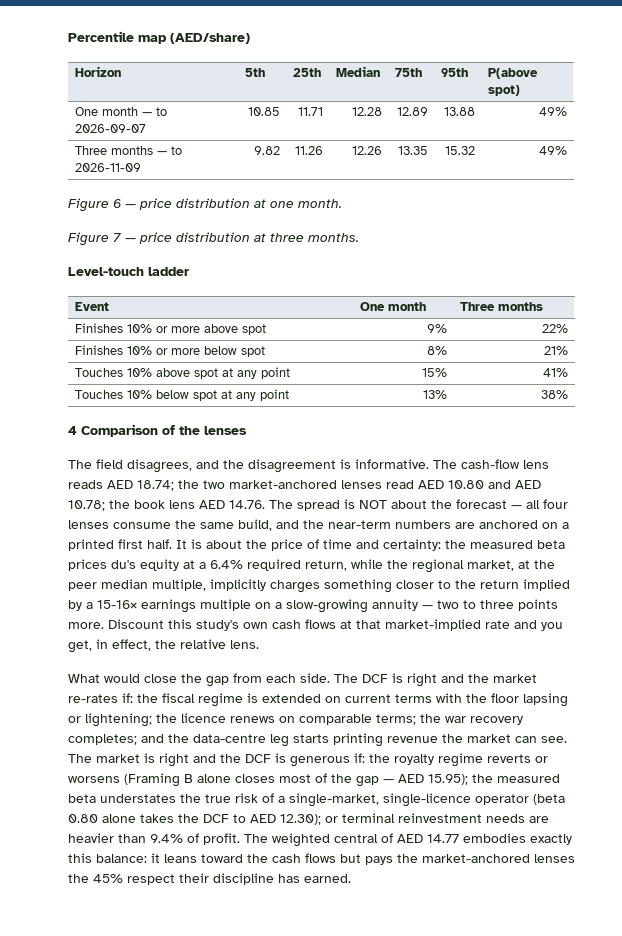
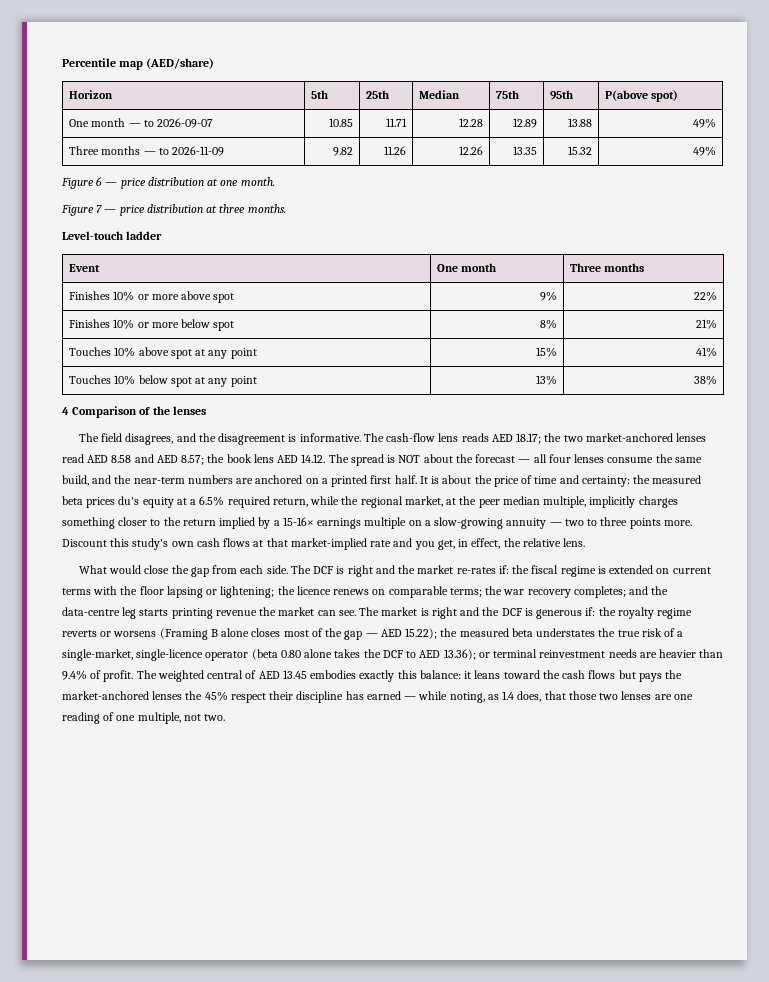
- The cash-flow lens reads AED 18.74; the two market-anchored lenses read AED 10.80 and AED 10.78; the book lens AED 14.76. The spread is NOT about the forecast — all four lenses consume the same build, and the near-term numbers are anchored on a printed first half.
+ The cash-flow lens reads AED 18.17; the two market-anchored lenses read AED 8.58 and AED 8.57; the book lens AED 14.12. The spread is NOT about the forecast — all four lenses consume the same build, and the near-term numbers are anchored on a printed first half.
- It is about the price of time and certainty: the measured beta prices du's equity at a 6.4% required return, while the regional market, at the peer median multiple, implicitly charges something closer to the return implied by a 15-16× earnings multiple on a slow-growing annuity — two to three points more.
+ It is about the price of time and certainty: the measured beta prices du's equity at a 6.5% required return, while the regional market, at the peer median multiple, implicitly charges something closer to the return implied by a 15-16× earnings multiple on a slow-growing annuity — two to three points more.
- The market is right and the DCF is generous if: the royalty regime reverts or worsens (Framing B alone closes most of the gap — AED 15.95); the measured beta understates the true risk of a single-market, single-licence operator (beta 0.80 alone takes the DCF to AED 12.30); or terminal reinvestment needs are heavier than 9.4% of profit.
+ The market is right and the DCF is generous if: the royalty regime reverts or worsens (Framing B alone closes most of the gap — AED 15.22); the measured beta understates the true risk of a single-market, single-licence operator (beta 0.80 alone takes the DCF to AED 13.36); or terminal reinvestment needs are heavier than 9.4% of profit.
- The weighted central of AED 14.77 embodies exactly this balance: it leans toward the cash flows but pays the market-anchored lenses the 45% respect their discipline has earned.
+ The weighted central of AED 13.45 embodies exactly this balance: it leans toward the cash flows but pays the market-anchored lenses the 45% respect their discipline has earned — while noting, as 1.4 does, that those two lenses are one reading of one multiple, not two.

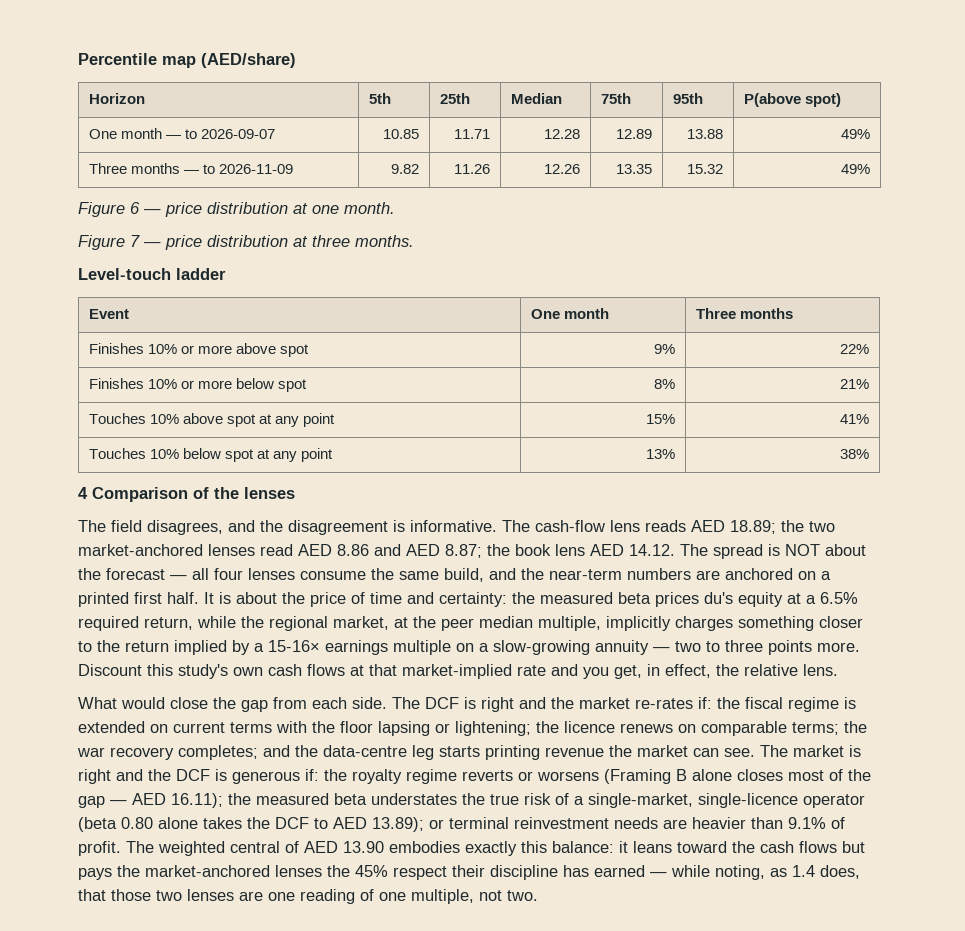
- The cash-flow lens reads AED 18.17; the two market-anchored lenses read AED 8.58 and AED 8.57; the book lens AED 14.12. The spread is NOT about the forecast — all four lenses consume the same build, and the near-term numbers are anchored on a printed first half.
+ The cash-flow lens reads AED 18.89; the two market-anchored lenses read AED 8.86 and AED 8.87; the book lens AED 14.12. The spread is NOT about the forecast — all four lenses consume the same build, and the near-term numbers are anchored on a printed first half.
- The market is right and the DCF is generous if: the royalty regime reverts or worsens (Framing B alone closes most of the gap — AED 15.22); the measured beta understates the true risk of a single-market, single-licence operator (beta 0.80 alone takes the DCF to AED 13.36); or terminal reinvestment needs are heavier than 9.4% of profit.
+ The market is right and the DCF is generous if: the royalty regime reverts or worsens (Framing B alone closes most of the gap — AED 16.11); the measured beta understates the true risk of a single-market, single-licence operator (beta 0.80 alone takes the DCF to AED 13.89); or terminal reinvestment needs are heavier than 9.1% of profit.
- The weighted central of AED 13.45 embodies exactly this balance: it leans toward the cash flows but pays the market-anchored lenses the 45% respect their discipline has earned — while noting, as 1.4 does, that those two lenses are one reading of one multiple, not two.
+ The weighted central of AED 13.90 embodies exactly this balance: it leans toward the cash flows but pays the market-anchored lenses the 45% respect their discipline has earned — while noting, as 1.4 does, that those two lenses are one reading of one multiple, not two.

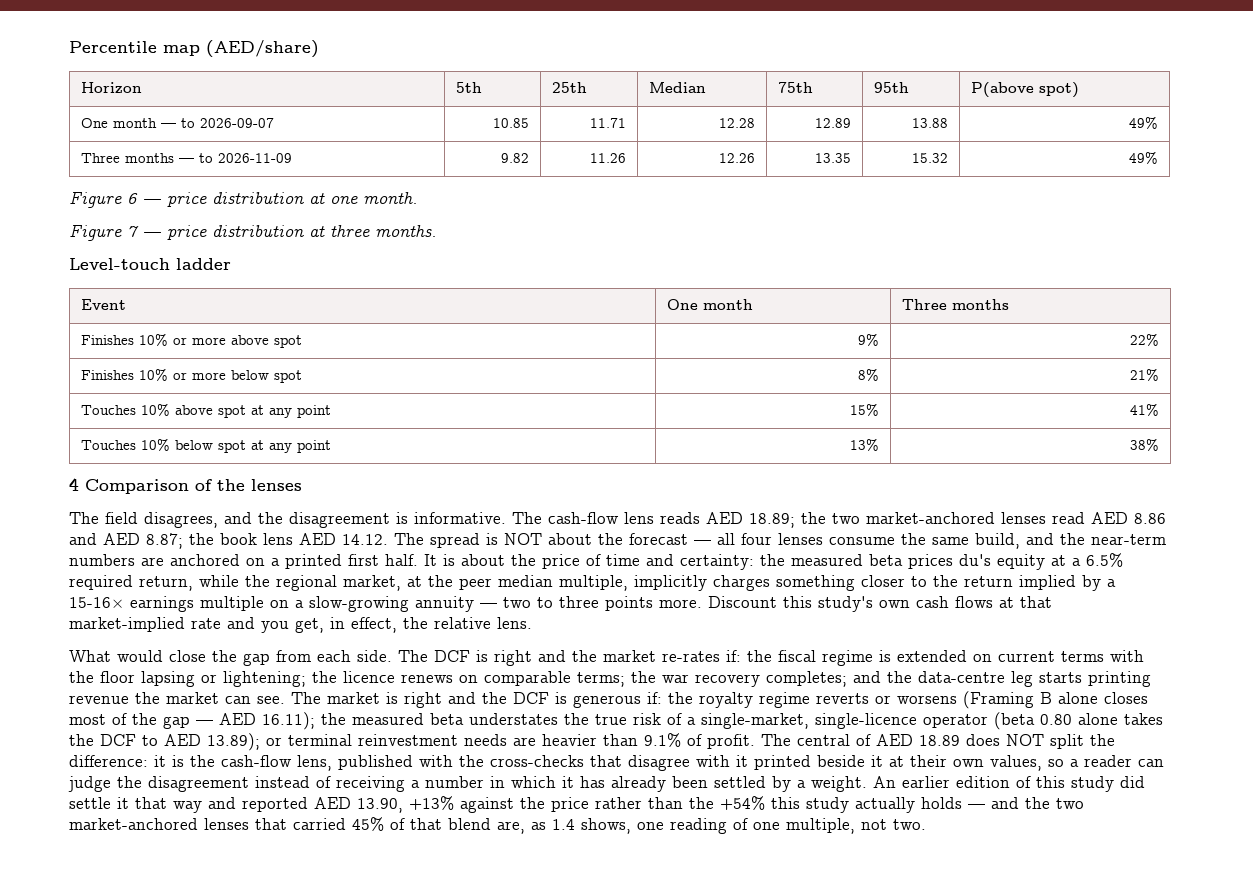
- The weighted central of AED 13.90 embodies exactly this balance: it leans toward the cash flows but pays the market-anchored lenses the 45% respect their discipline has earned — while noting, as 1.4 does, that those two lenses are one reading of one multiple, not two.
+ The central of AED 18.89 does NOT split the difference: it is the cash-flow lens, published with the cross-checks that disagree with it printed beside it at their own values, so a reader can judge the disagreement instead of receiving a number in which it has already been settled by a weight. An earlier edition of this study did settle it that way and reported AED 13.90, +13% against the price rather than the +54% this study actually holds — and the two market-anchored lenses that carried 45% of that blend are, as 1.4 shows, one reading of one multiple, not two.

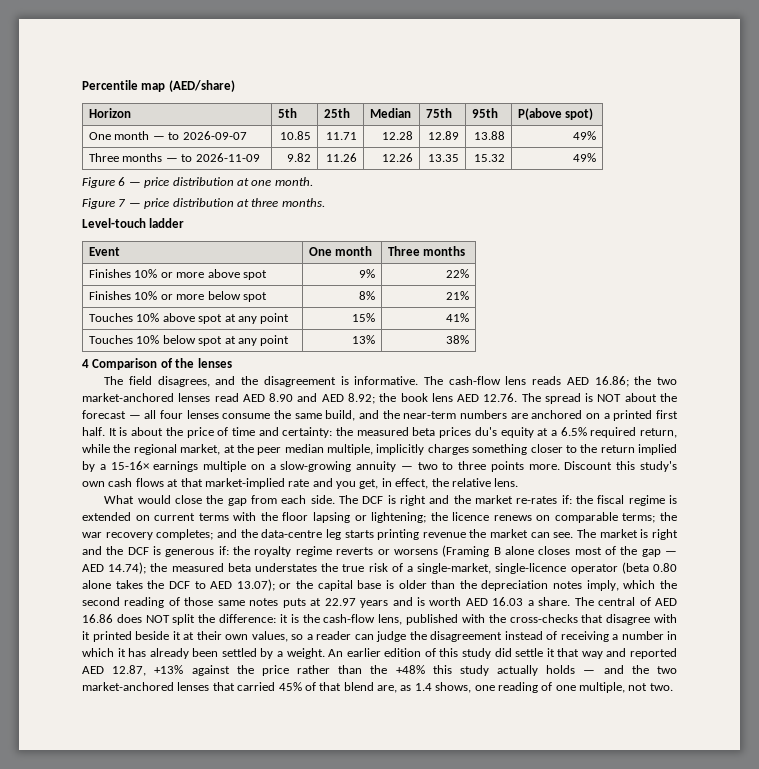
- The cash-flow lens reads AED 18.89; the two market-anchored lenses read AED 8.86 and AED 8.87; the book lens AED 14.12. The spread is NOT about the forecast — all four lenses consume the same build, and the near-term numbers are anchored on a printed first half.
+ The cash-flow lens reads AED 16.86; the two market-anchored lenses read AED 8.90 and AED 8.92; the book lens AED 12.76. The spread is NOT about the forecast — all four lenses consume the same build, and the near-term numbers are anchored on a printed first half.
- The market is right and the DCF is generous if: the royalty regime reverts or worsens (Framing B alone closes most of the gap — AED 16.11); the measured beta understates the true risk of a single-market, single-licence operator (beta 0.80 alone takes the DCF to AED 13.89); or terminal reinvestment needs are heavier than 9.1% of profit.
+ The market is right and the DCF is generous if: the royalty regime reverts or worsens (Framing B alone closes most of the gap — AED 14.74); the measured beta understates the true risk of a single-market, single-licence operator (beta 0.80 alone takes the DCF to AED 13.07); or the capital base is older than the depreciation notes imply, which the second reading of those same notes puts at 22.97 years and is worth AED 16.03 a share.
- The central of AED 18.89 does NOT split the difference: it is the cash-flow lens, published with the cross-checks that disagree with it printed beside it at their own values, so a reader can judge the disagreement instead of receiving a number in which it has already been settled by a weight.
+ The central of AED 16.86 does NOT split the difference: it is the cash-flow lens, published with the cross-checks that disagree with it printed beside it at their own values, so a reader can judge the disagreement instead of receiving a number in which it has already been settled by a weight.
- An earlier edition of this study did settle it that way and reported AED 13.90, +13% against the price rather than the +54% this study actually holds — and the two market-anchored lenses that carried 45% of that blend are, as 1.4 shows, one reading of one multiple, not two.
+ An earlier edition of this study did settle it that way and reported AED 12.87, +13% against the price rather than the +48% this study actually holds — and the two market-anchored lenses that carried 45% of that blend are, as 1.4 shows, one reading of one multiple, not two.

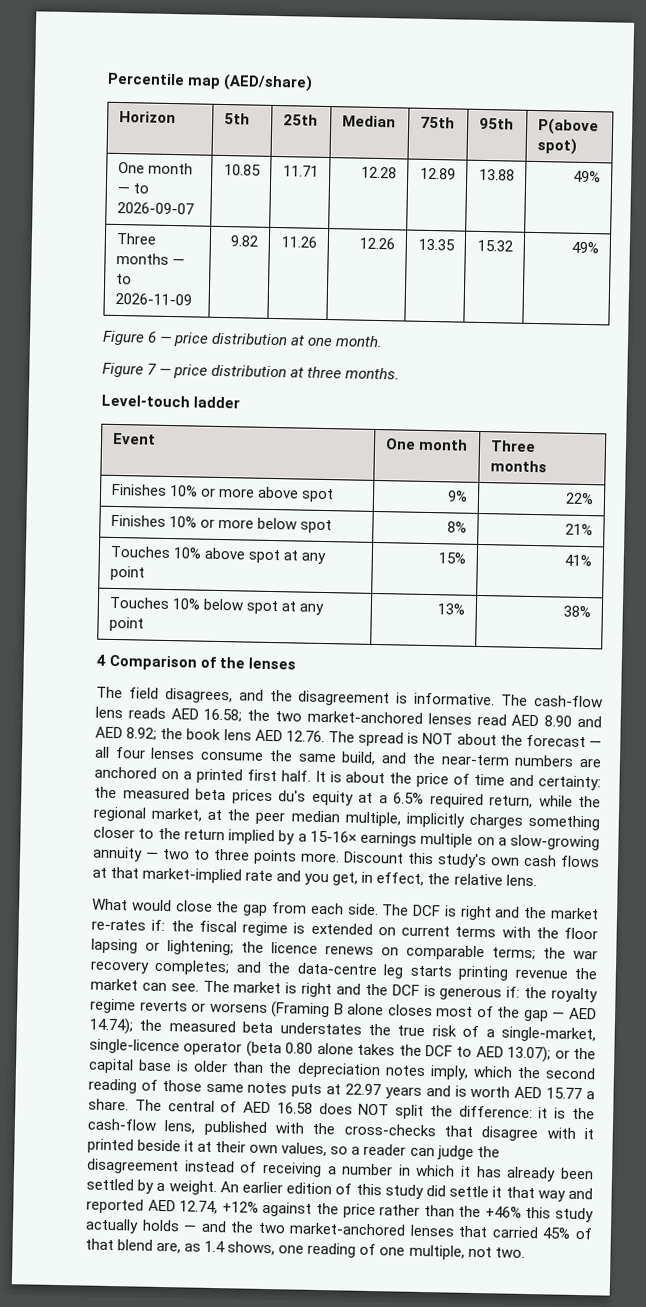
- The cash-flow lens reads AED 16.86; the two market-anchored lenses read AED 8.90 and AED 8.92; the book lens AED 12.76. The spread is NOT about the forecast — all four lenses consume the same build, and the near-term numbers are anchored on a printed first half.
+ The cash-flow lens reads AED 16.58; the two market-anchored lenses read AED 8.90 and AED 8.92; the book lens AED 12.76. The spread is NOT about the forecast — all four lenses consume the same build, and the near-term numbers are anchored on a printed first half.
- or the capital base is older than the depreciation notes imply, which the second reading of those same notes puts at 22.97 years and is worth AED 16.03 a share.
+ or the capital base is older than the depreciation notes imply, which the second reading of those same notes puts at 22.97 years and is worth AED 15.77 a share.
- The central of AED 16.86 does NOT split the difference: it is the cash-flow lens, published with the cross-checks that disagree with it printed beside it at their own values, so a reader can judge the disagreement instead of receiving a number in which it has already been settled by a weight.
+ The central of AED 16.58 does NOT split the difference: it is the cash-flow lens, published with the cross-checks that disagree with it printed beside it at their own values, so a reader can judge the disagreement instead of receiving a number in which it has already been settled by a weight.
- An earlier edition of this study did settle it that way and reported AED 12.87, +13% against the price rather than the +48% this study actually holds — and the two market-anchored lenses that carried 45% of that blend are, as 1.4 shows, one reading of one multiple, not two.
+ An earlier edition of this study did settle it that way and reported AED 12.74, +12% against the price rather than the +46% this study actually holds — and the two market-anchored lenses that carried 45% of that blend are, as 1.4 shows, one reading of one multiple, not two.

